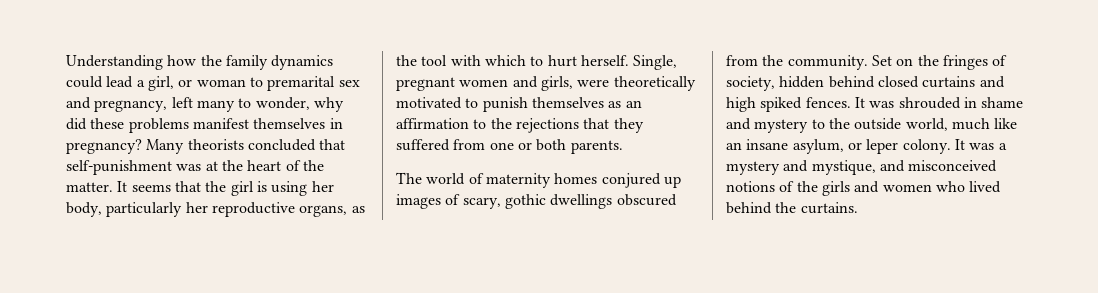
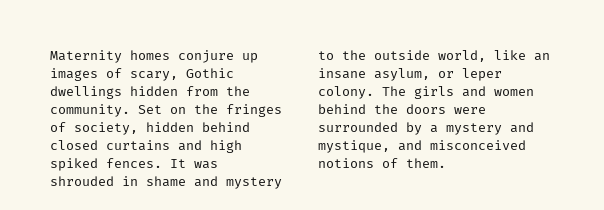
- Understanding how the family dynamics could lead a girl, or woman to premarital sex and pregnancy, left many to wonder, why did these problems manifest themselves in pregnancy? Many theorists concluded that self-punishment was at the heart of the matter. It seems that the girl is using her body, particularly her reproductive organs, as the tool with which to hurt herself. Single, pregnant women and girls, were theoretically motivated to punish themselves as an affirmation to the rejections that they suffered from one or both parents.
- The world of maternity homes conjured up images of scary, gothic dwellings obscured from the community.
+ Maternity homes conjure up images of scary, Gothic dwellings hidden from the community.
- It was shrouded in shame and mystery to the outside world, much like an insane asylum, or leper colony.
+ It was shrouded in shame and mystery to the outside world, like an insane asylum, or leper colony.
- It was a mystery and mystique, and misconceived notions of the girls and women who lived behind the curtains.
+ The girls and women behind the doors were surrounded by a mystery and mystique, and misconceived notions of them.

